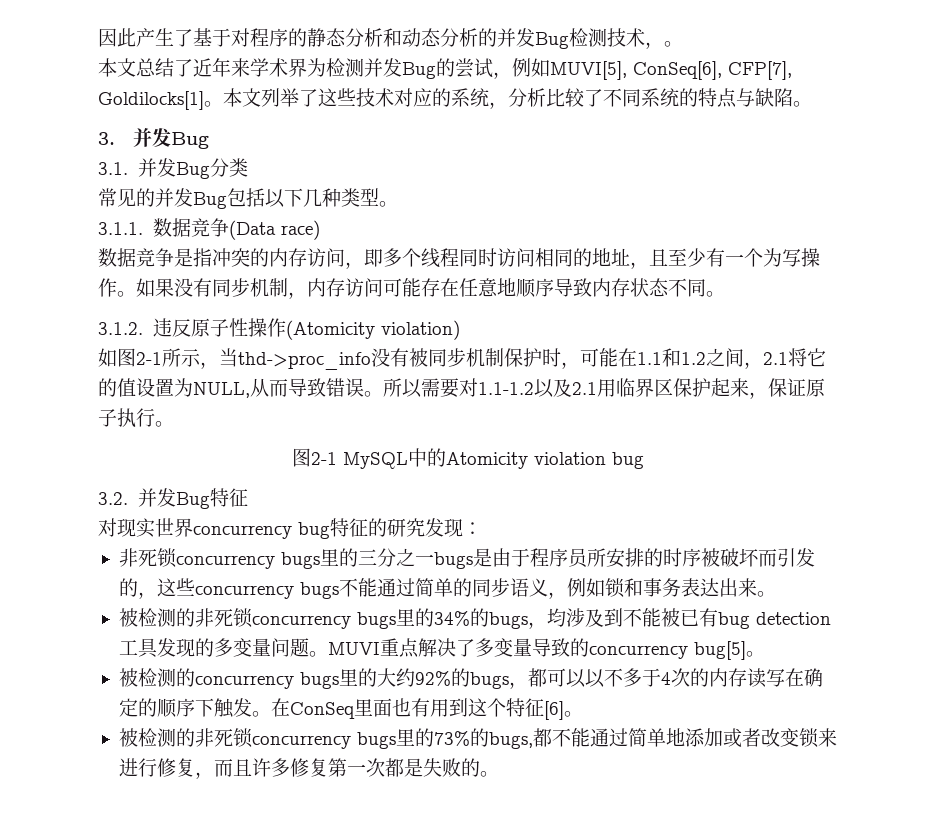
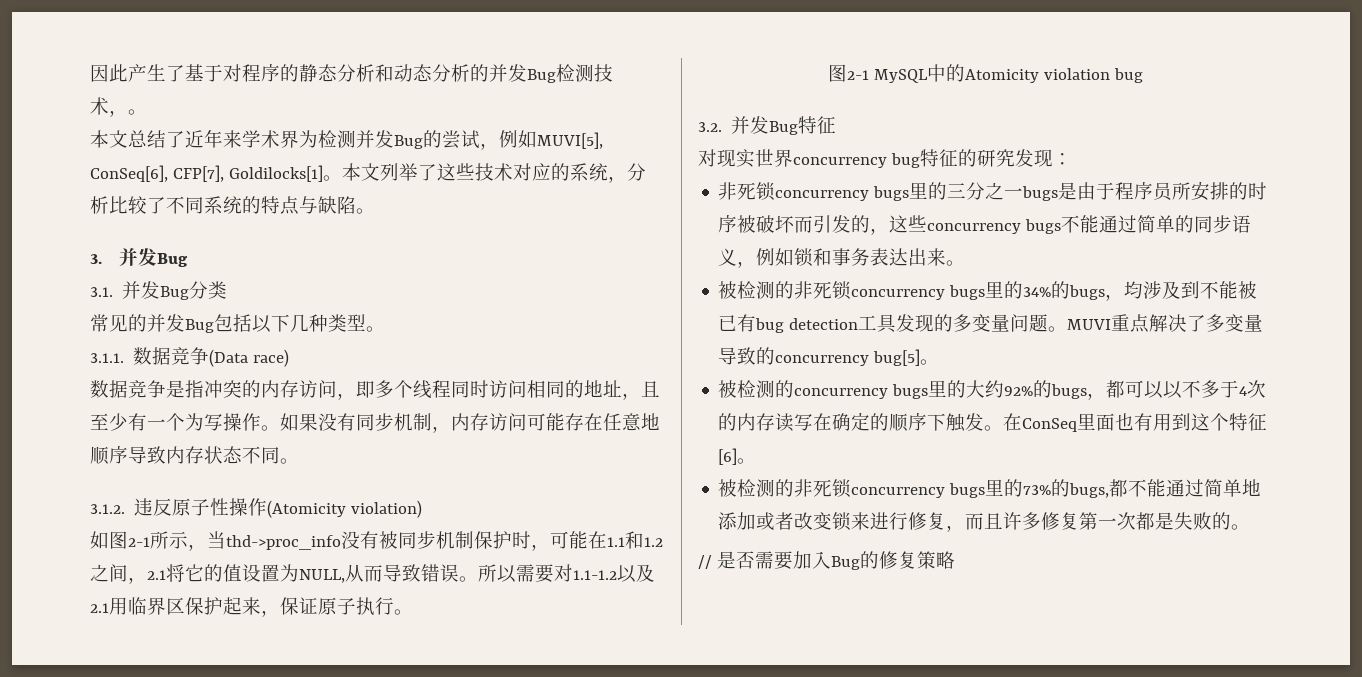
+ // 是否需要加入Bug的修复策略

